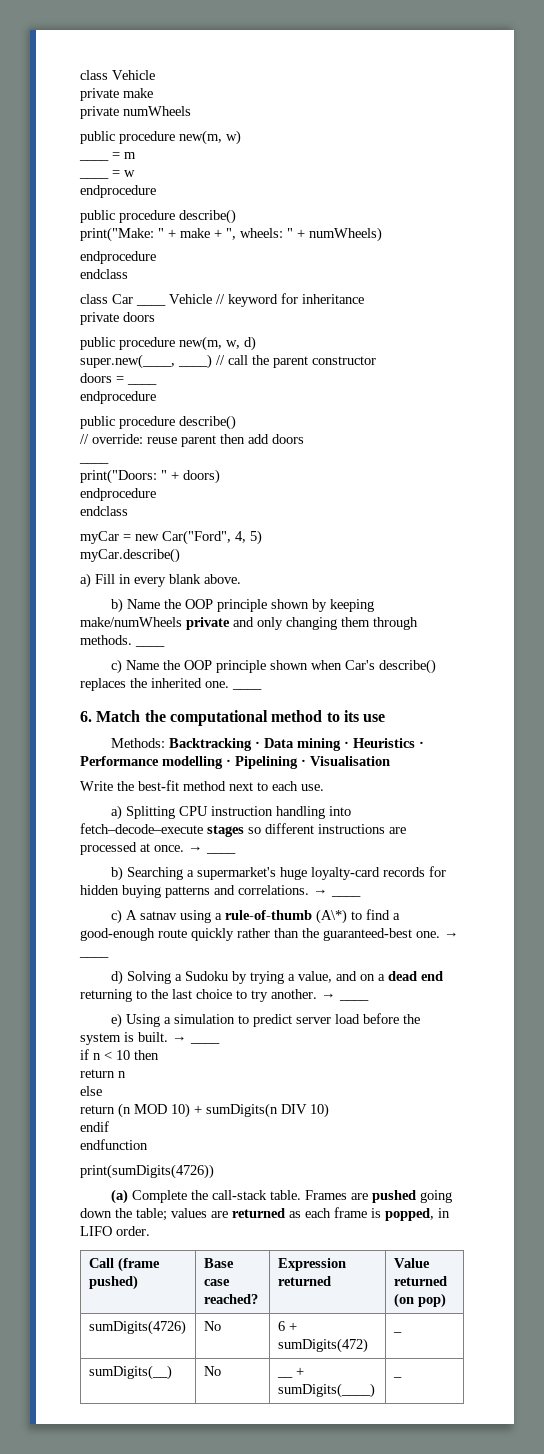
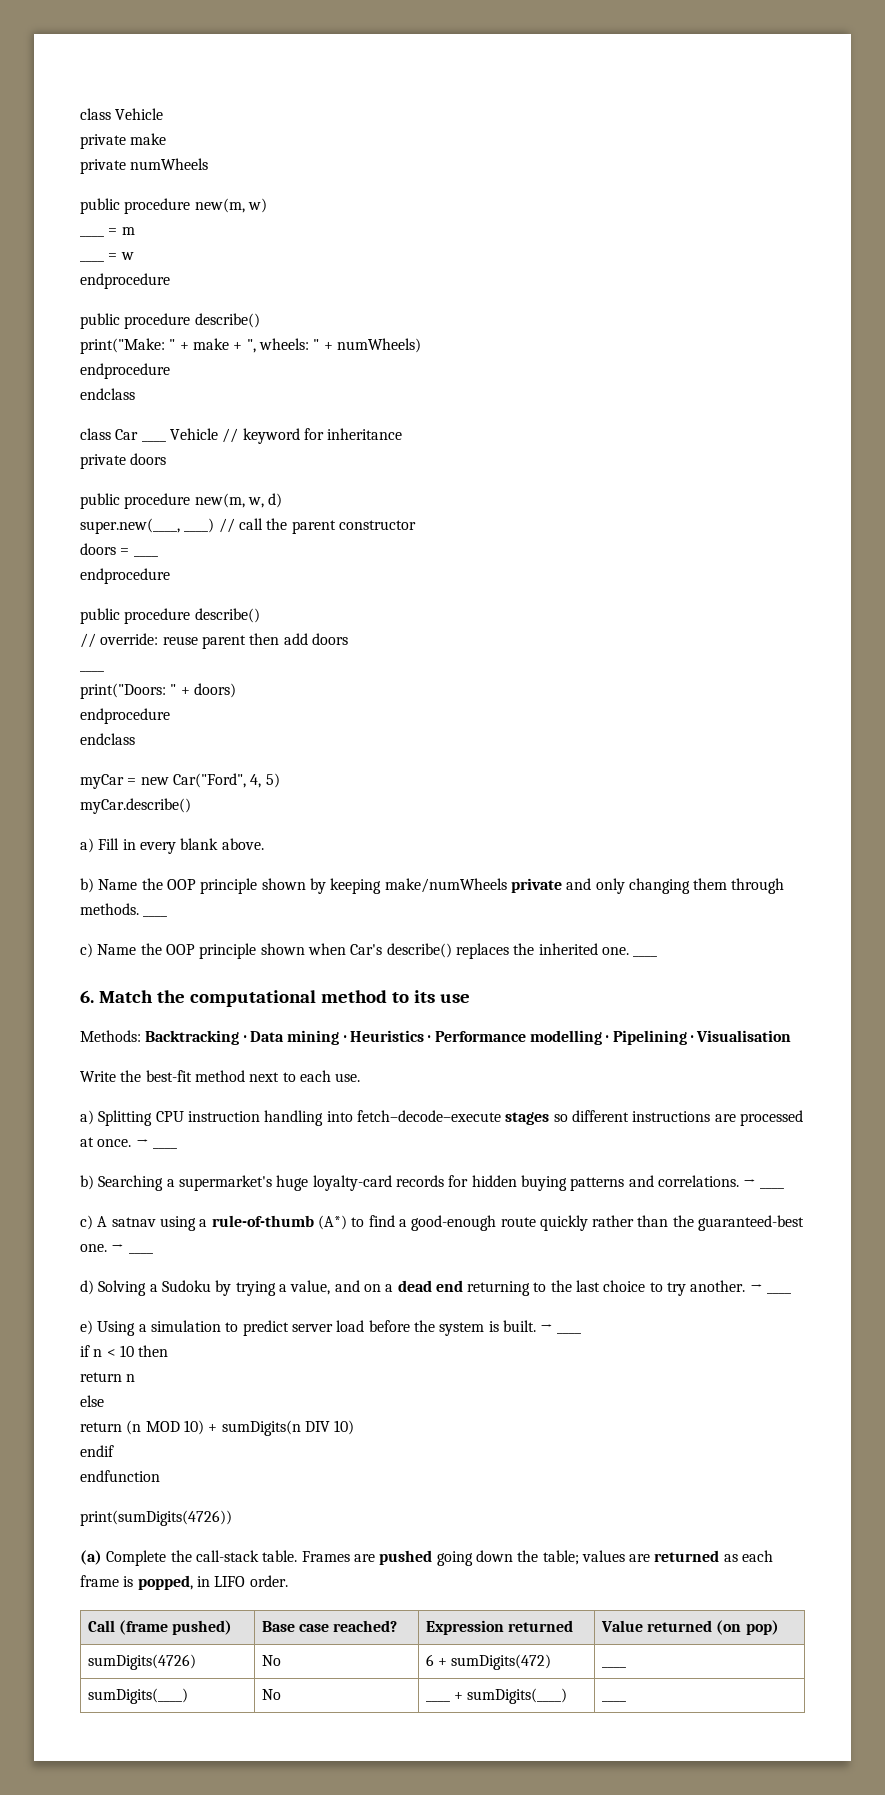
- c) A satnav using a rule-of-thumb (A\*) to find a good-enough route quickly rather than the guaranteed-best one.
+ c) A satnav using a rule-of-thumb (A*) to find a good-enough route quickly rather than the guaranteed-best one.
- sumDigits(4726) | No | 6 + sumDigits(472) | _
- sumDigits(__) | No | __ + sumDigits(____) | _
+ sumDigits(4726) | No | 6 + sumDigits(472) | ____
+ sumDigits(____) | No | ____ + sumDigits(____) | ____

